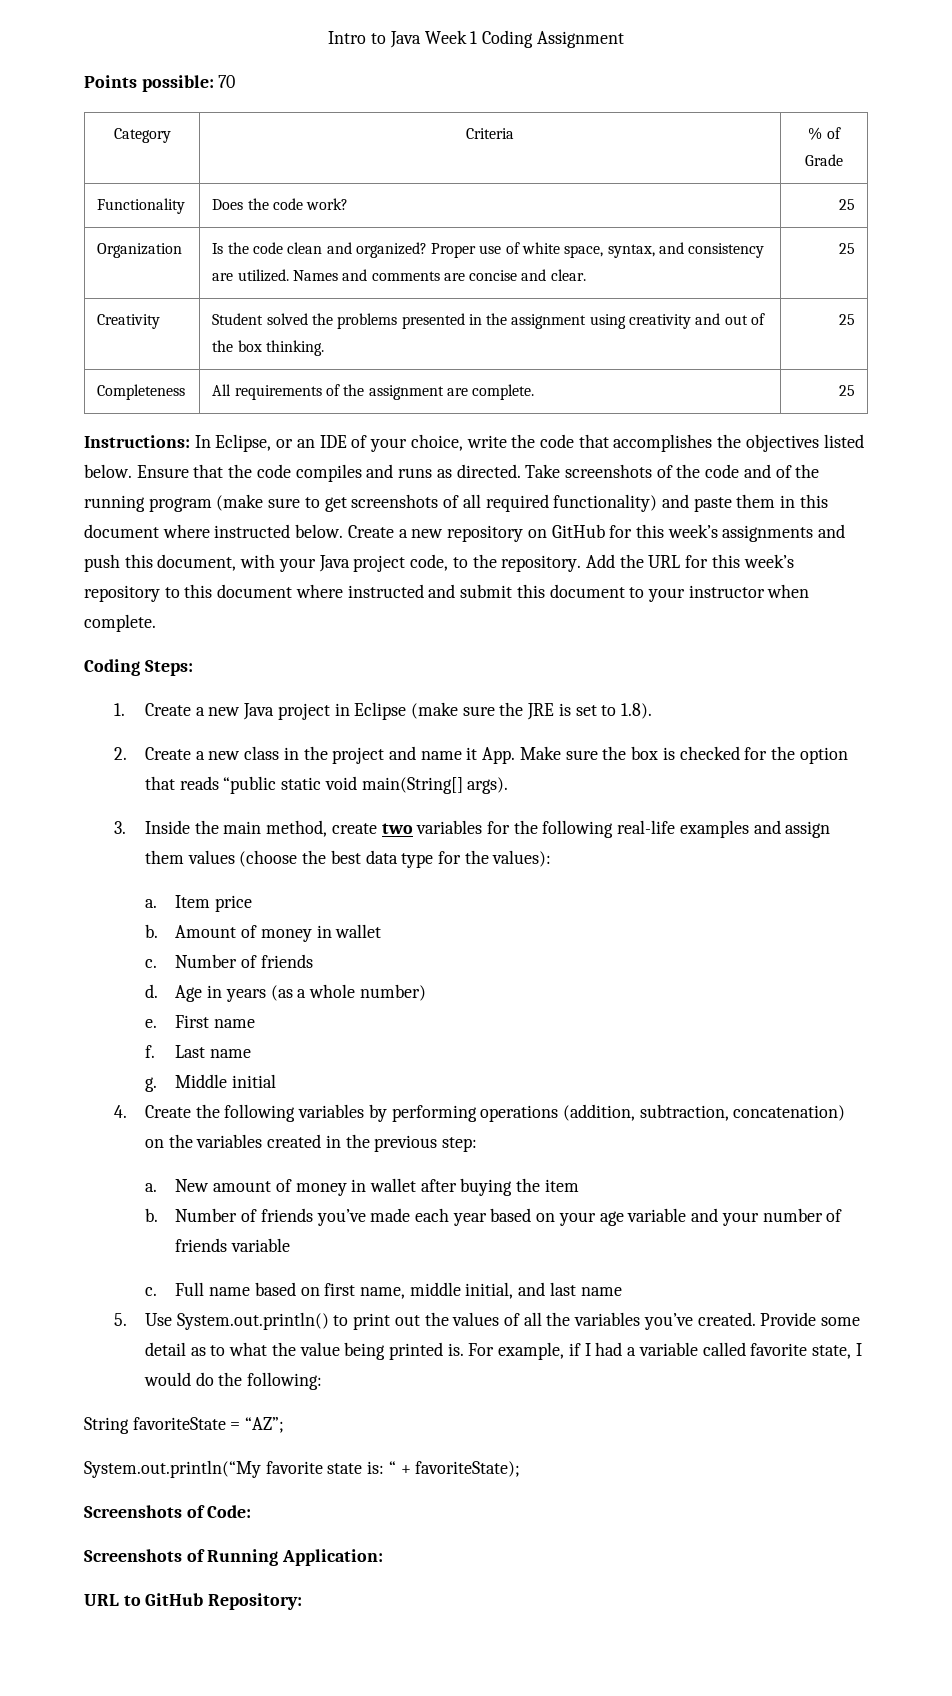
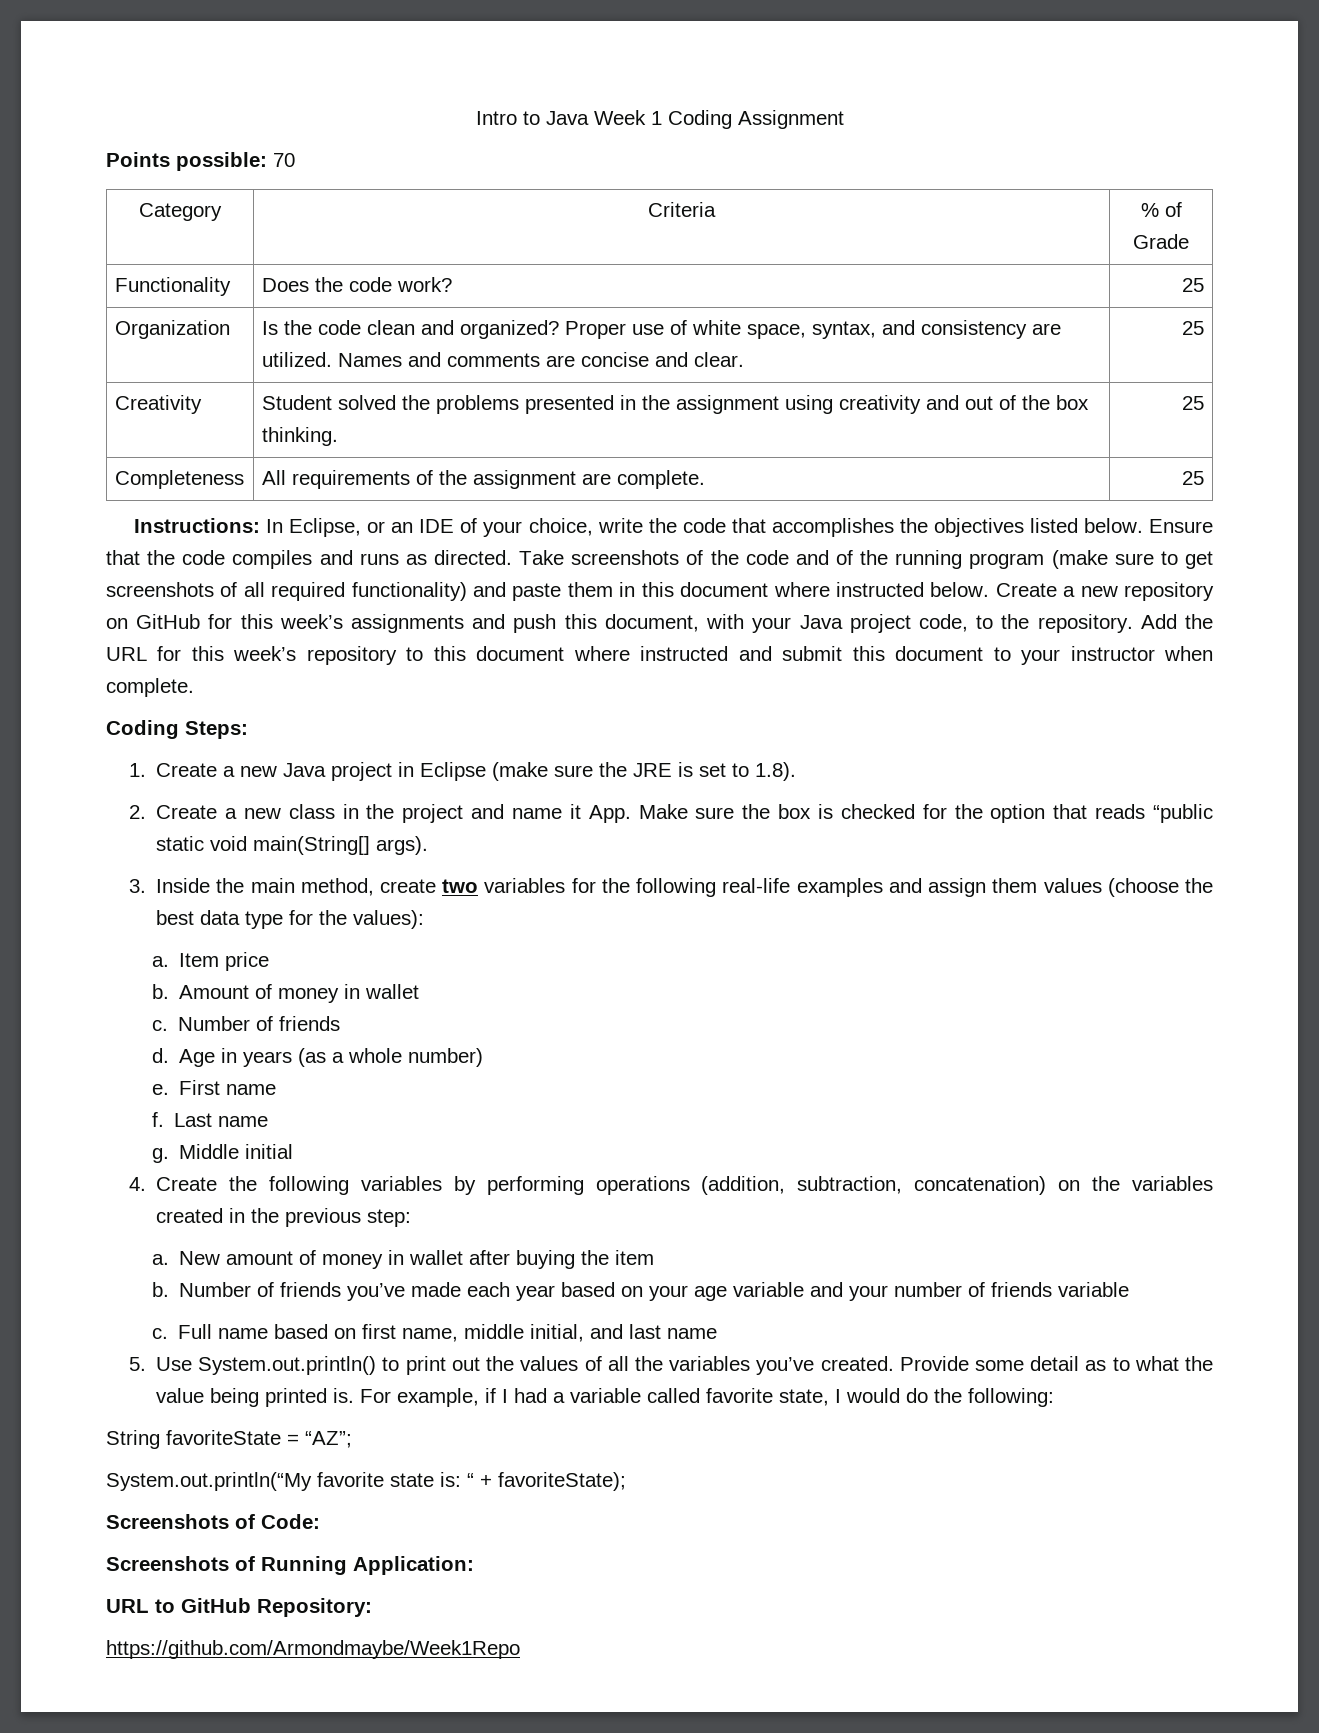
+ https://github.com/Armondmaybe/Week1Repo

